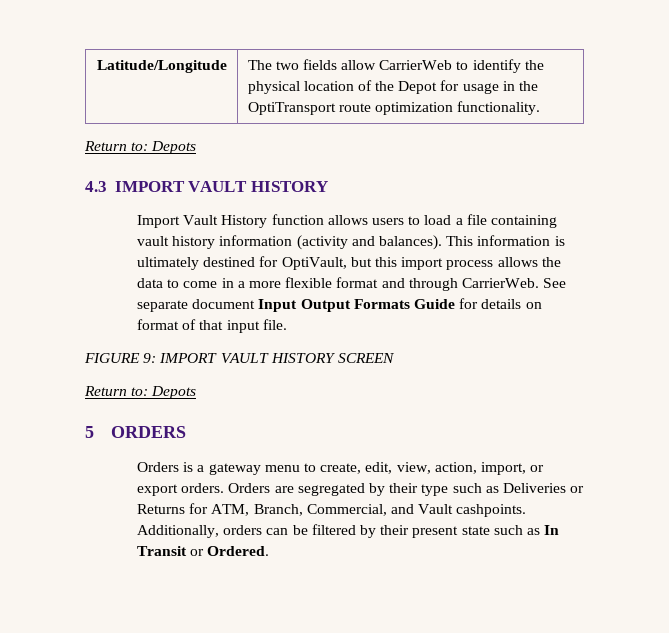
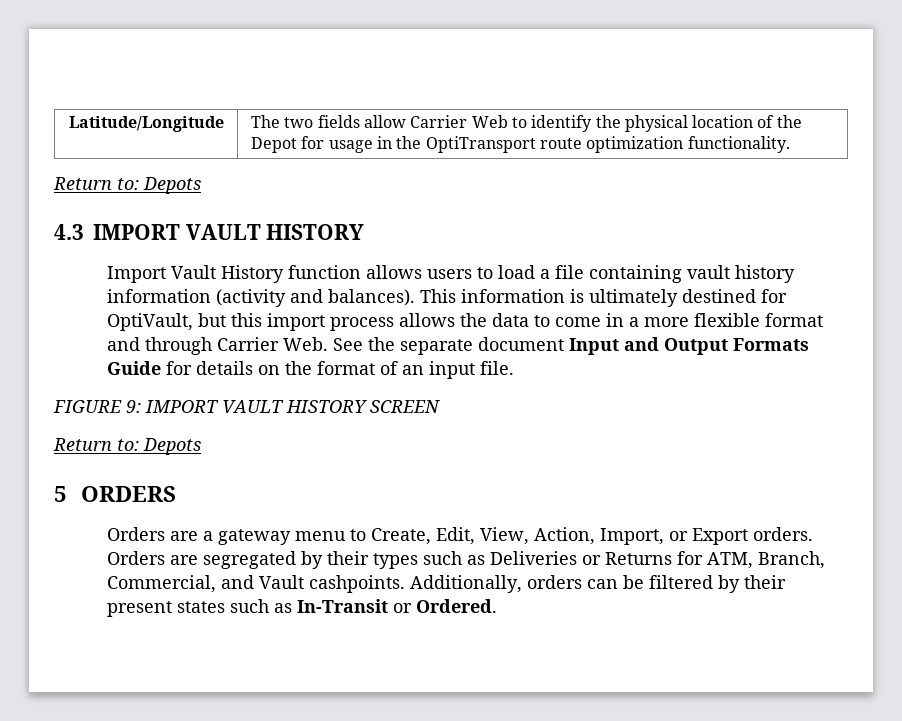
- Latitude/Longitude | The two fields allow CarrierWeb to identify the physical location of the Depot for usage in the OptiTransport route optimization functionality.
+ Latitude/Longitude | The two fields allow Carrier Web to identify the physical location of the Depot for usage in the OptiTransport route optimization functionality.
- This information is ultimately destined for OptiVault, but this import process allows the data to come in a more flexible format and through CarrierWeb. See separate document Input Output Formats Guide for details on format of that input file.
+ This information is ultimately destined for OptiVault, but this import process allows the data to come in a more flexible format and through Carrier Web. See the separate document Input and Output Formats Guide for details on the format of an input file.
- Orders is a gateway menu to create, edit, view, action, import, or export orders.
+ Orders are a gateway menu to Create, Edit, View, Action, Import, or Export orders.
- Orders are segregated by their type such as Deliveries or Returns for ATM, Branch, Commercial, and Vault cashpoints.
+ Orders are segregated by their types such as Deliveries or Returns for ATM, Branch, Commercial, and Vault cashpoints.
- Additionally, orders can be filtered by their present state such as In Transit or Ordered.
+ Additionally, orders can be filtered by their present states such as In-Transit or Ordered.

